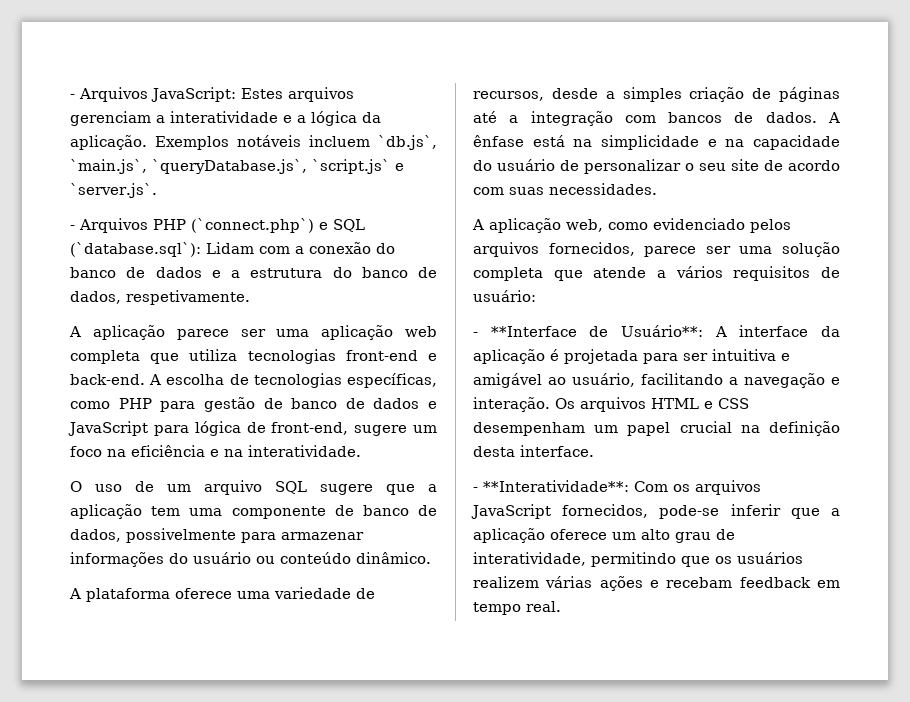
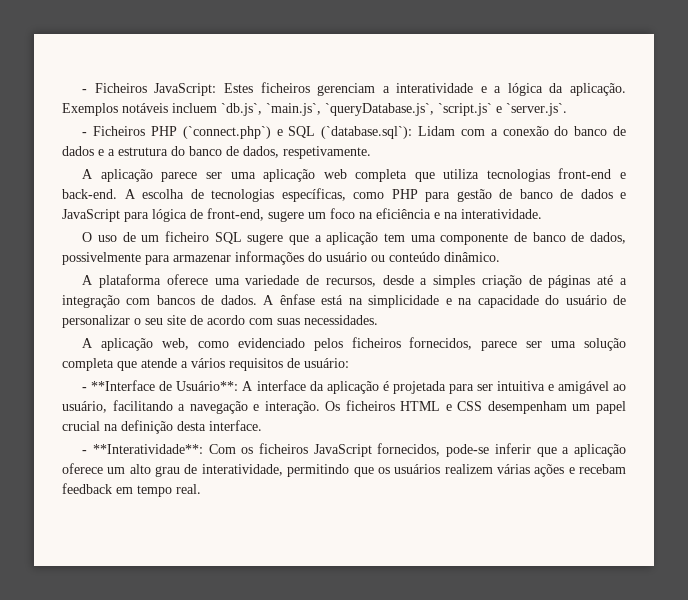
- - Arquivos JavaScript: Estes arquivos gerenciam a interatividade e a lógica da aplicação.
+ - Ficheiros JavaScript: Estes ficheiros gerenciam a interatividade e a lógica da aplicação.
- - Arquivos PHP (`connect.php`) e SQL (`database.sql`): Lidam com a conexão do banco de dados e a estrutura do banco de dados, respetivamente.
+ - Ficheiros PHP (`connect.php`) e SQL (`database.sql`): Lidam com a conexão do banco de dados e a estrutura do banco de dados, respetivamente.
- O uso de um arquivo SQL sugere que a aplicação tem uma componente de banco de dados, possivelmente para armazenar informações do usuário ou conteúdo dinâmico.
+ O uso de um ficheiro SQL sugere que a aplicação tem uma componente de banco de dados, possivelmente para armazenar informações do usuário ou conteúdo dinâmico.
- A aplicação web, como evidenciado pelos arquivos fornecidos, parece ser uma solução completa que atende a vários requisitos de usuário:
+ A aplicação web, como evidenciado pelos ficheiros fornecidos, parece ser uma solução completa que atende a vários requisitos de usuário:
- Os arquivos HTML e CSS desempenham um papel crucial na definição desta interface.
+ Os ficheiros HTML e CSS desempenham um papel crucial na definição desta interface.
- - **Interatividade**: Com os arquivos JavaScript fornecidos, pode-se inferir que a aplicação oferece um alto grau de interatividade, permitindo que os usuários realizem várias ações e recebam feedback em tempo real.
+ - **Interatividade**: Com os ficheiros JavaScript fornecidos, pode-se inferir que a aplicação oferece um alto grau de interatividade, permitindo que os usuários realizem várias ações e recebam feedback em tempo real.

